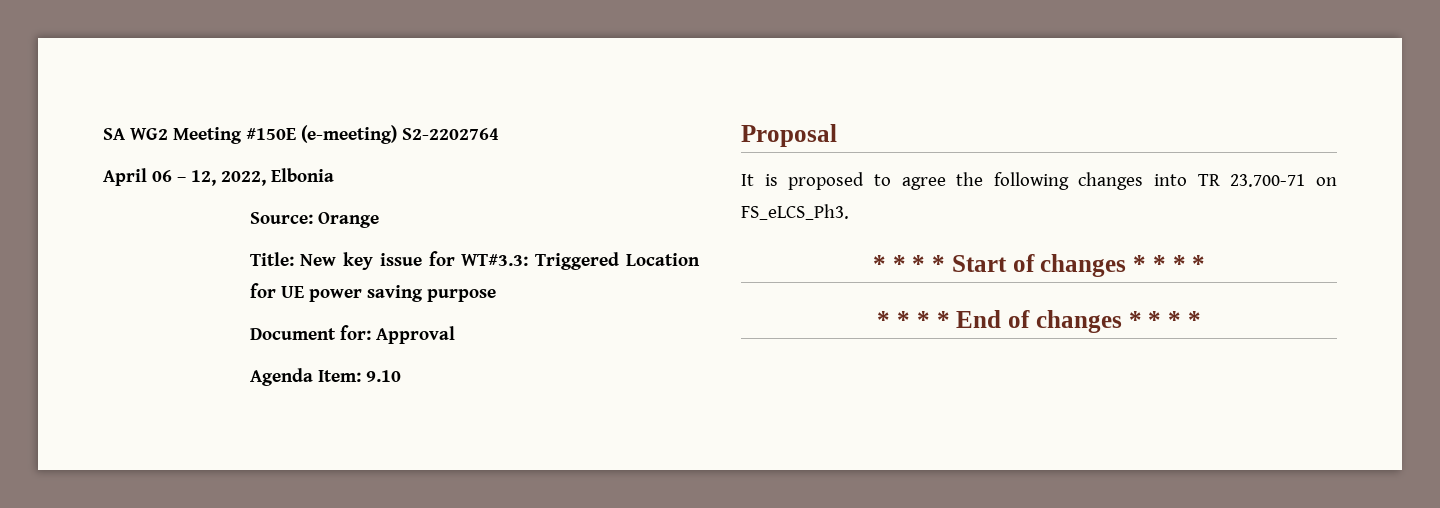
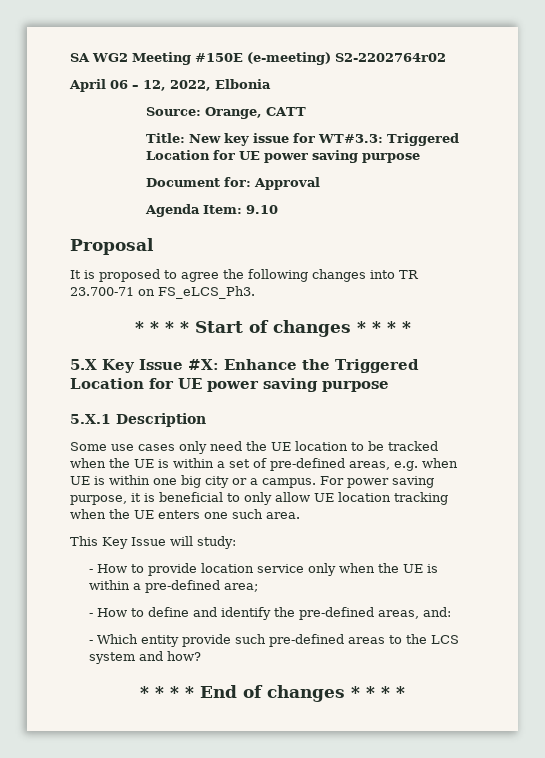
- SA WG2 Meeting #150E (e-meeting) S2-2202764
+ SA WG2 Meeting #150E (e-meeting) S2-2202764r02
- Source: Orange
+ Source: Orange, CATT
+ 5.X Key Issue #X: Enhance the Triggered Location for UE power saving purpose
+ 5.X.1 Description
+ Some use cases only need the UE location to be tracked when the UE is within a set of pre-defined areas, e.g. when UE is within one big city or a campus. For power saving purpose, it is beneficial to only allow UE location tracking when the UE enters one such area.
+ This Key Issue will study:
+ - How to provide location service only when the UE is within a pre-defined area;
+ - How to define and identify the pre-defined areas, and:
+ - Which entity provide such pre-defined areas to the LCS system and how?

